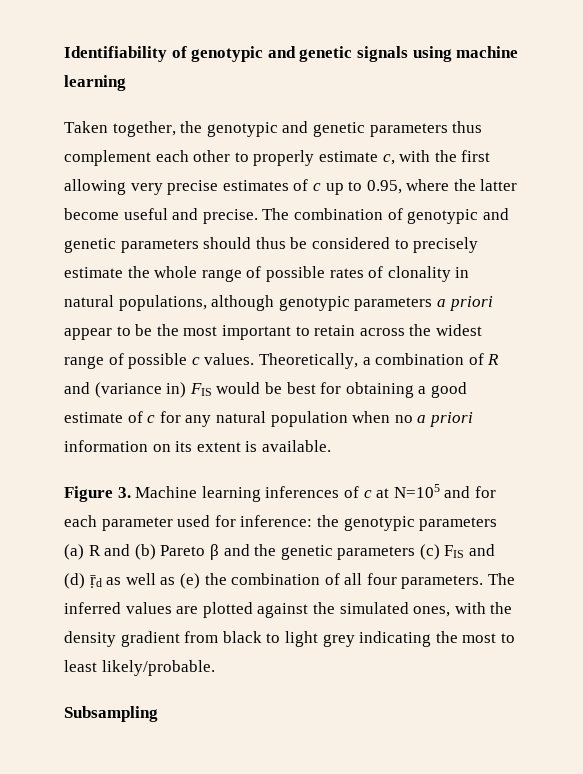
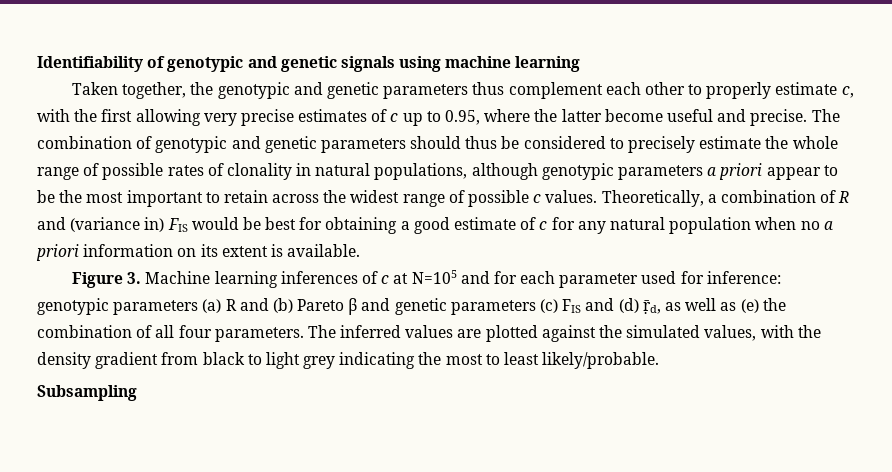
- Figure 3. Machine learning inferences of c at N=105 and for each parameter used for inference: the genotypic parameters (a) R and (b) Pareto β and the genetic parameters (c) FIS and (d) ṝd as well as (e) the combination of all four parameters.
+ Figure 3. Machine learning inferences of c at N=105 and for each parameter used for inference: genotypic parameters (a) R and (b) Pareto β and genetic parameters (c) FIS and (d) ṝd, as well as (e) the combination of all four parameters.
- The inferred values are plotted against the simulated ones, with the density gradient from black to light grey indicating the most to least likely/probable.
+ The inferred values are plotted against the simulated values, with the density gradient from black to light grey indicating the most to least likely/probable.

